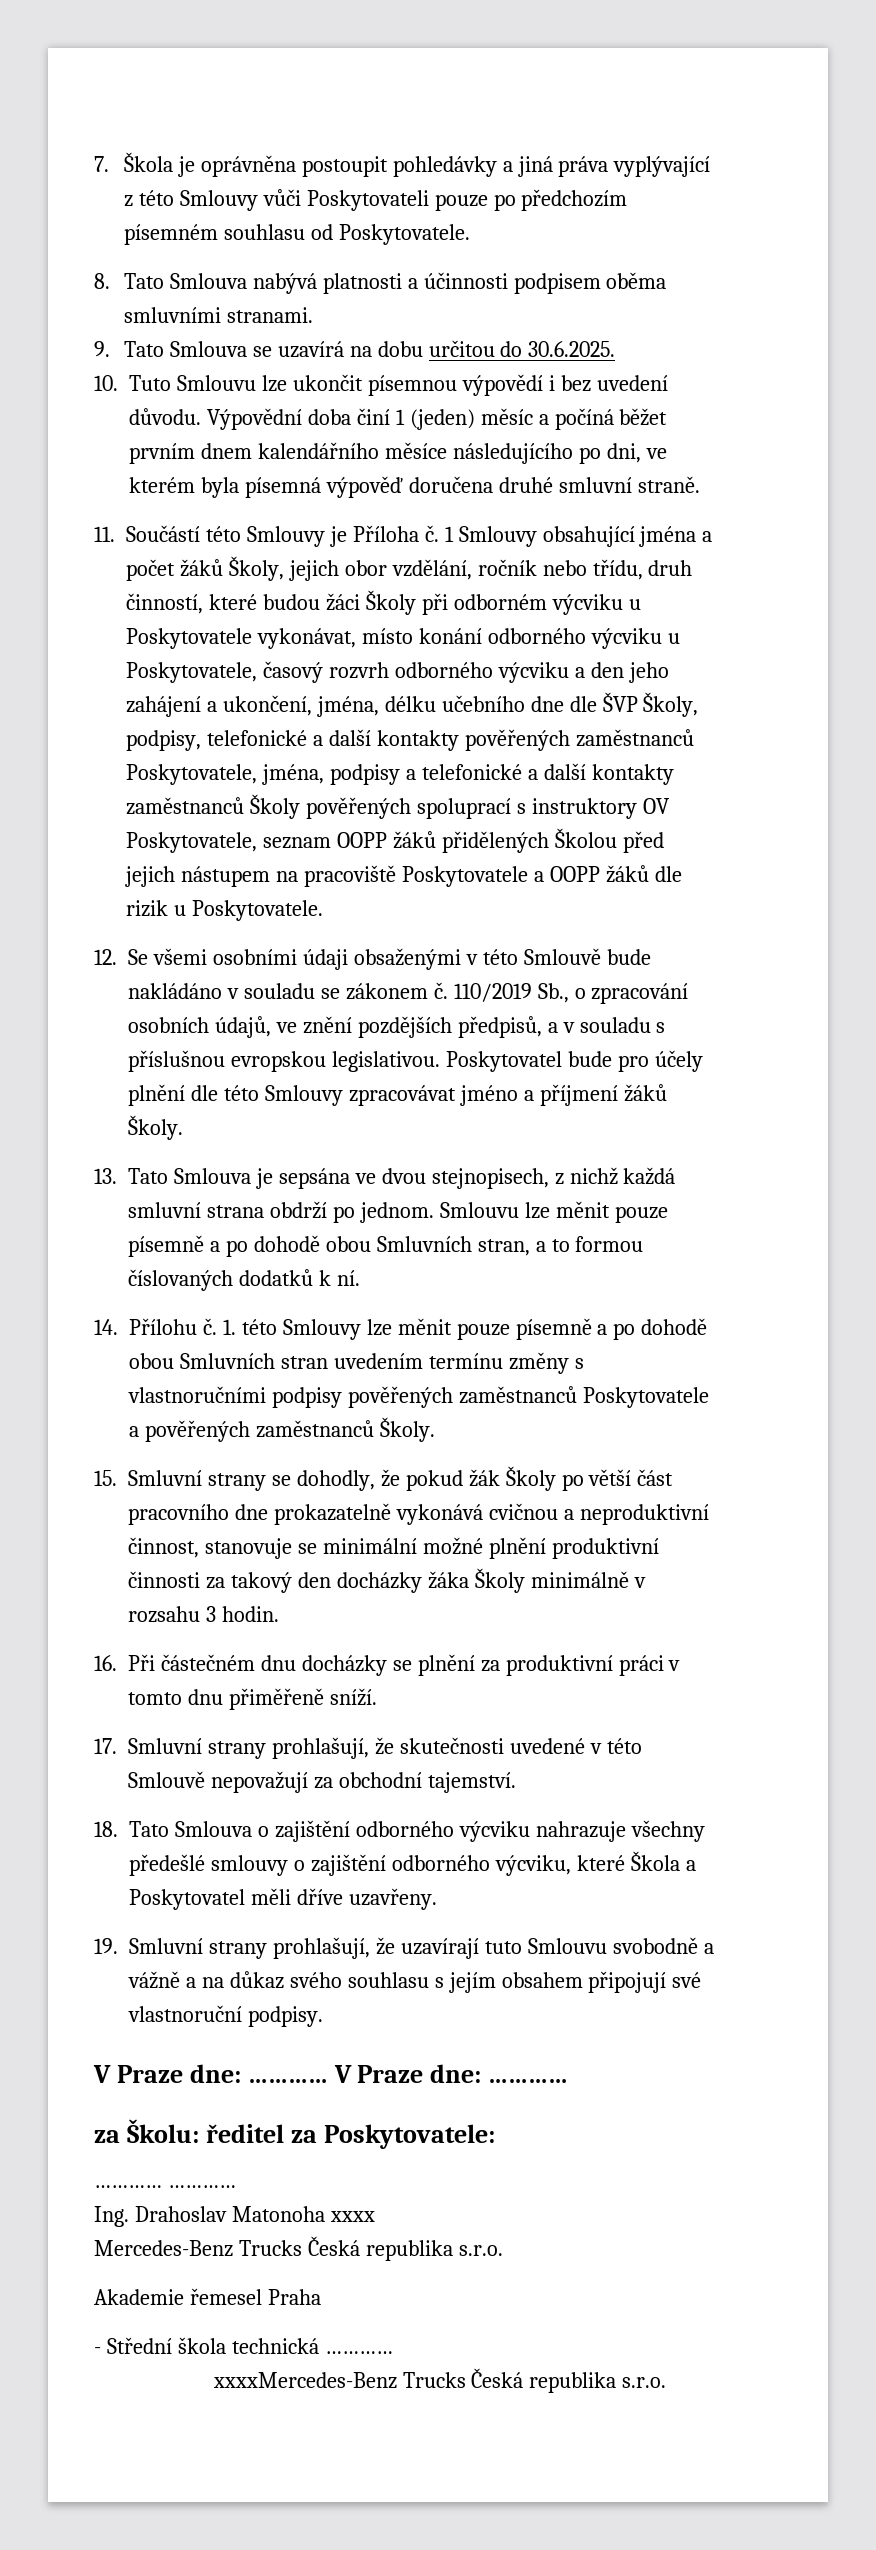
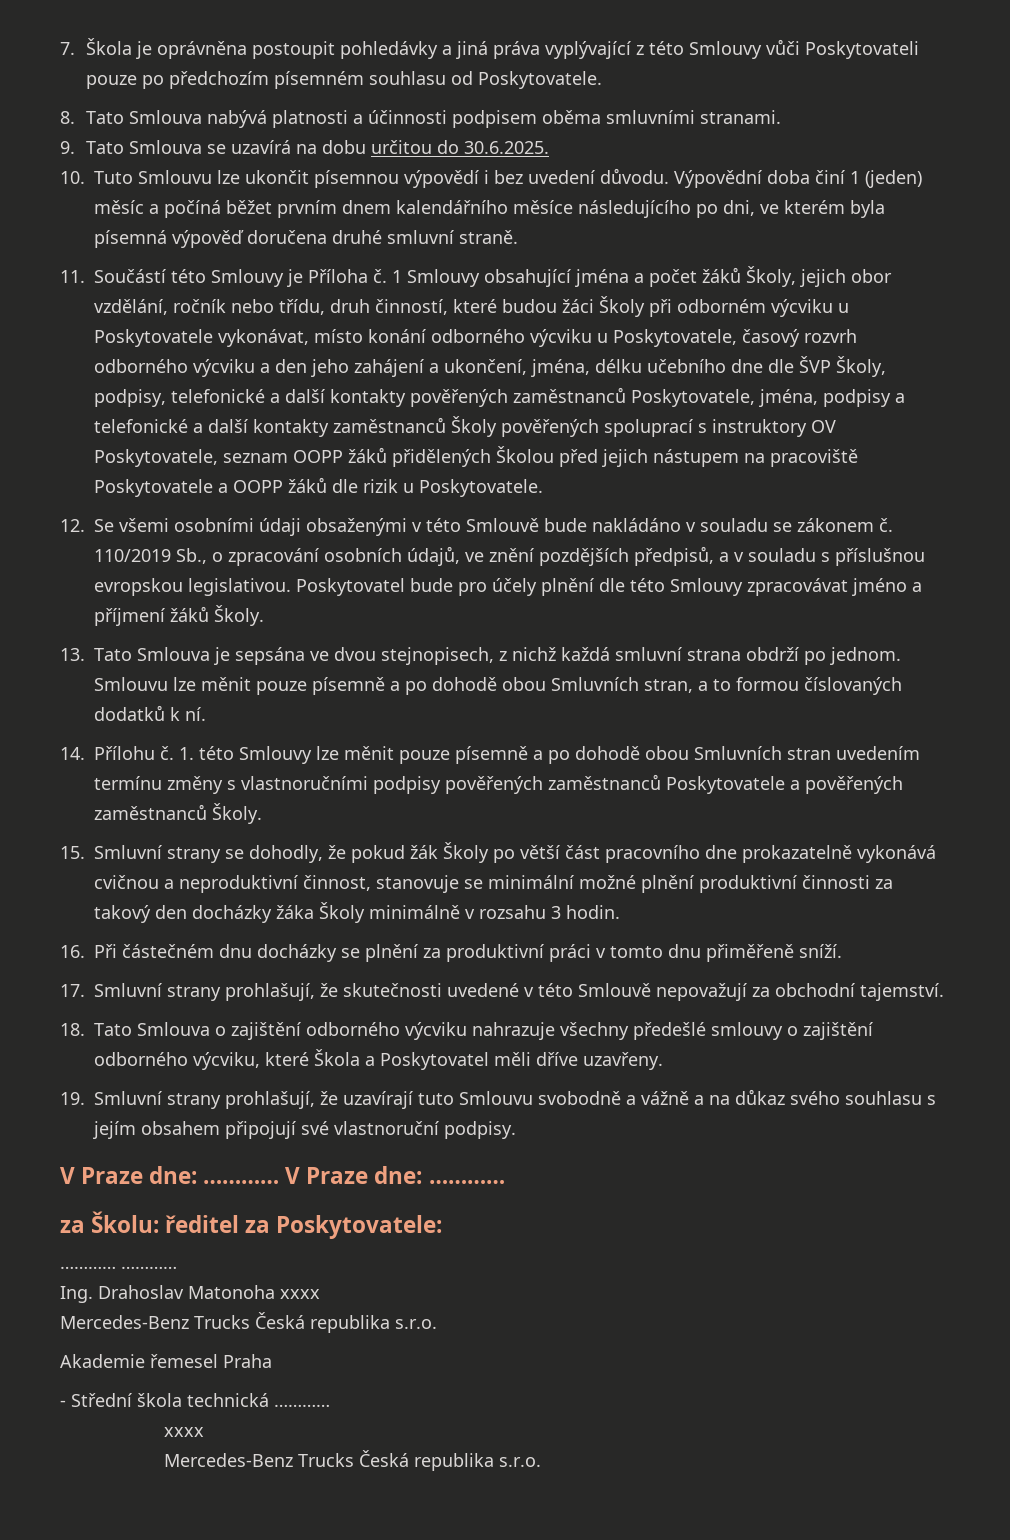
  - Střední škola technická …………
- xxxxMercedes-Benz Trucks Česká republika s.r.o.
+ xxxx
+ Mercedes-Benz Trucks Česká republika s.r.o.

